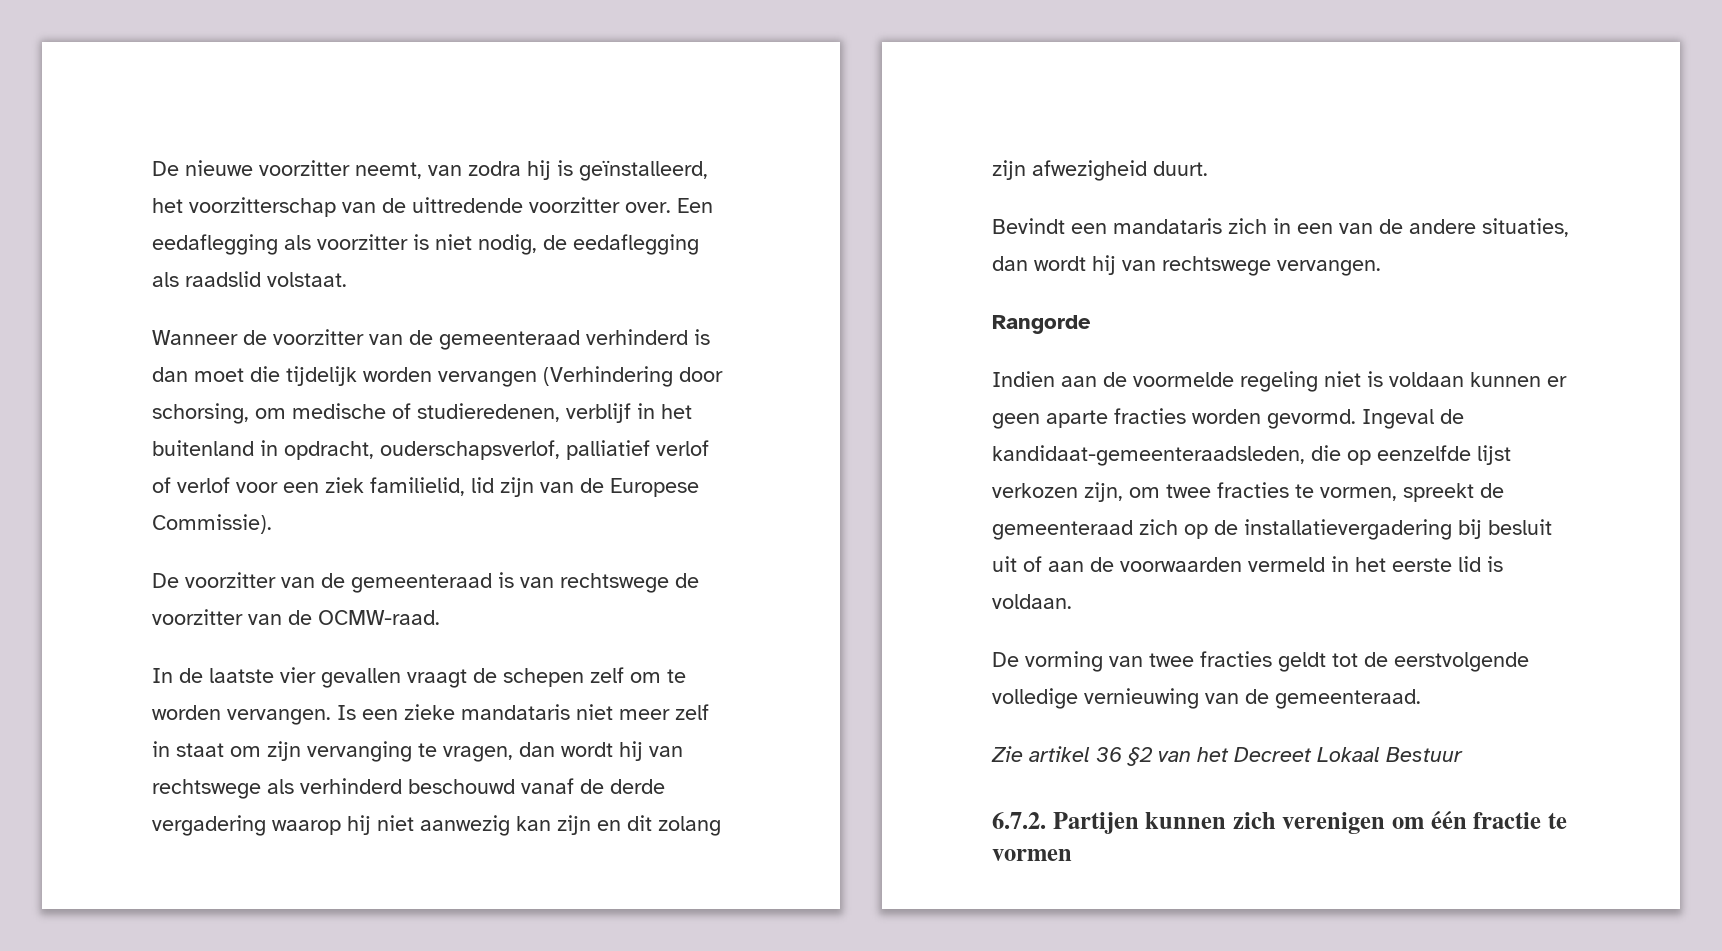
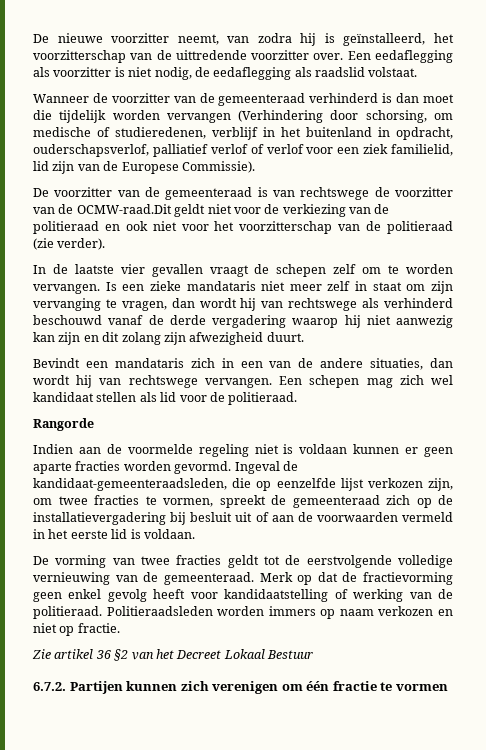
- De voorzitter van de gemeenteraad is van rechtswege de voorzitter van de OCMW-raad.
+ De voorzitter van de gemeenteraad is van rechtswege de voorzitter van de OCMW-raad.Dit geldt niet voor de verkiezing van de politieraad en ook niet voor het voorzitterschap van de politieraad (zie verder).
+ Een schepen mag zich wel kandidaat stellen als lid voor de politieraad.
+ Merk op dat de fractievorming geen enkel gevolg heeft voor kandidaatstelling of werking van de politieraad. Politieraadsleden worden immers op naam verkozen en niet op fractie.

